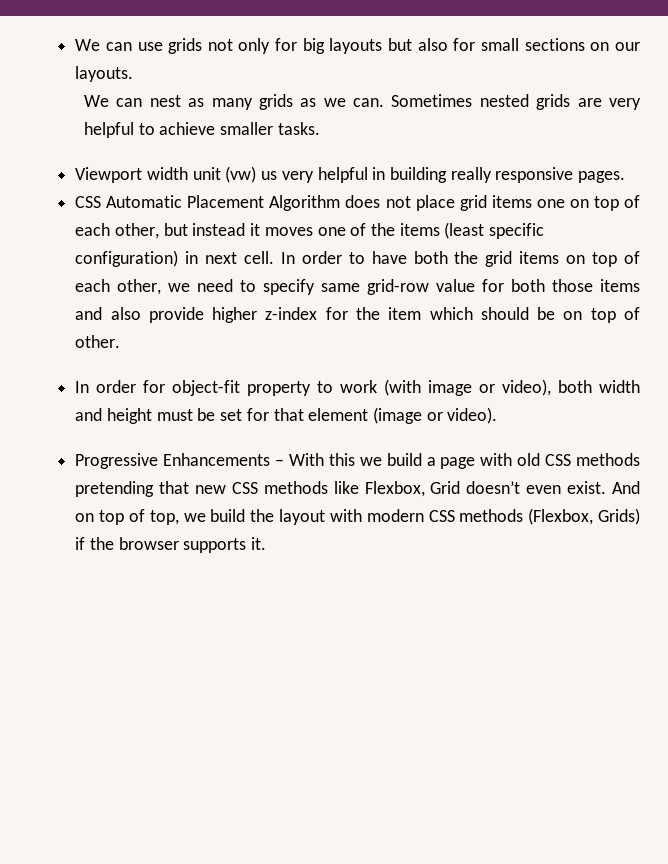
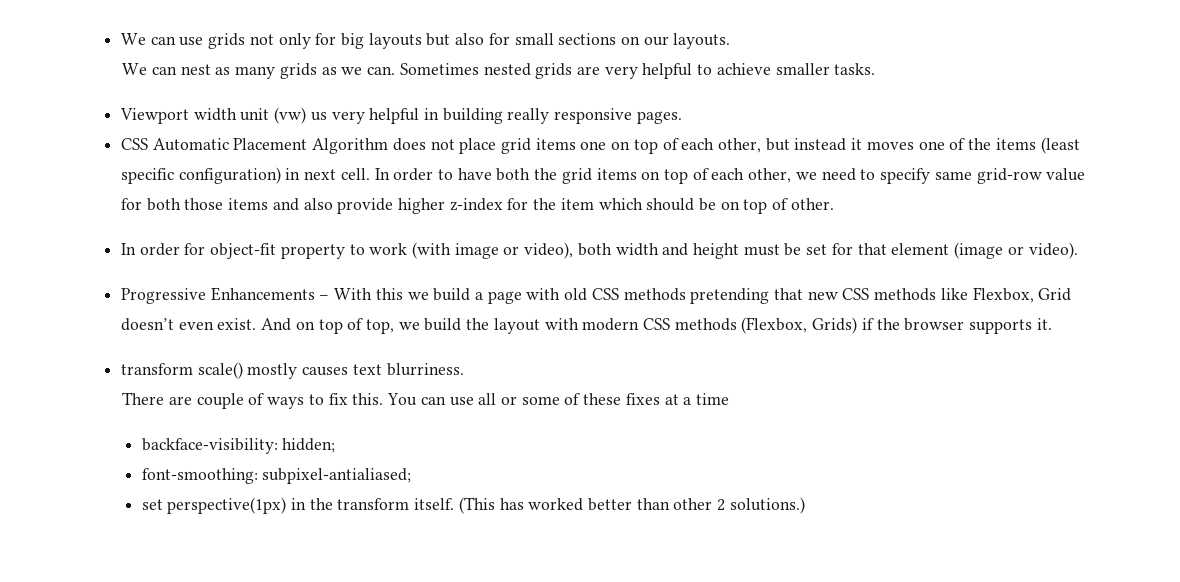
+ transform scale() mostly causes text blurriness.
+ There are couple of ways to fix this. You can use all or some of these fixes at a time
+ backface-visibility: hidden;
+ font-smoothing: subpixel-antialiased;
+ set perspective(1px) in the transform itself. (This has worked better than other 2 solutions.)

